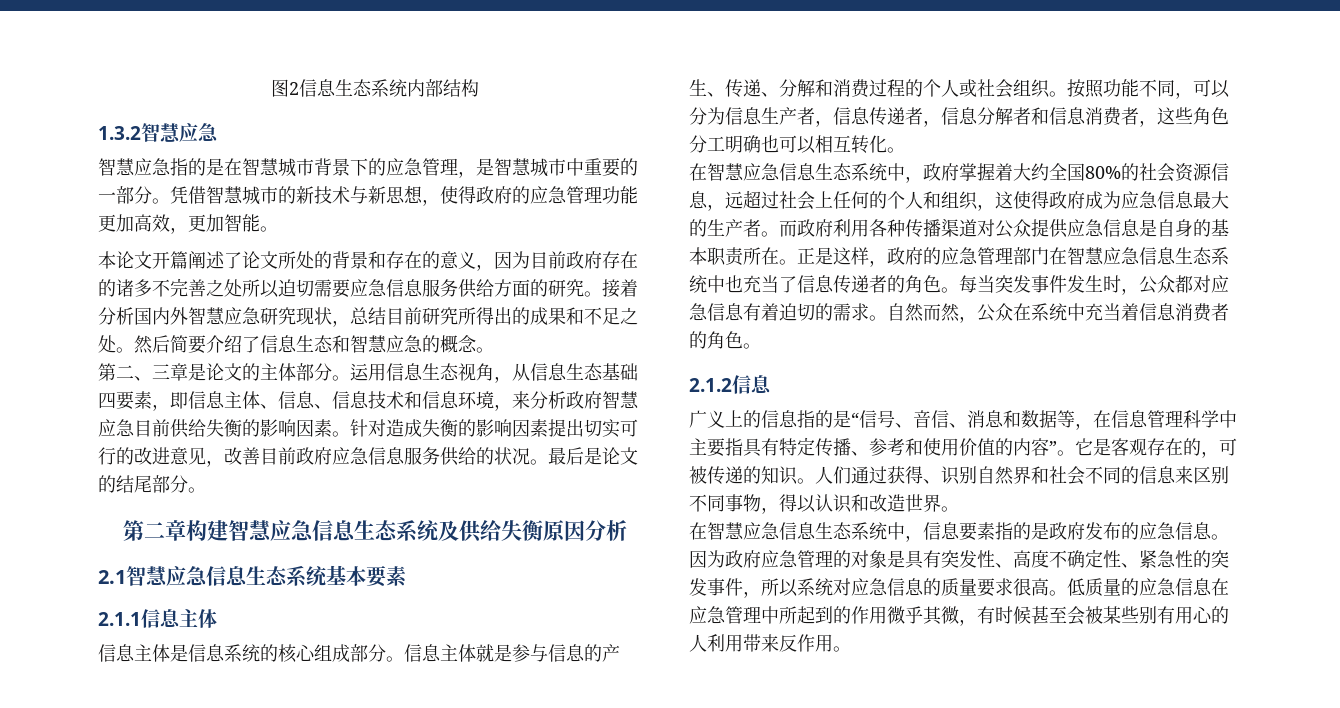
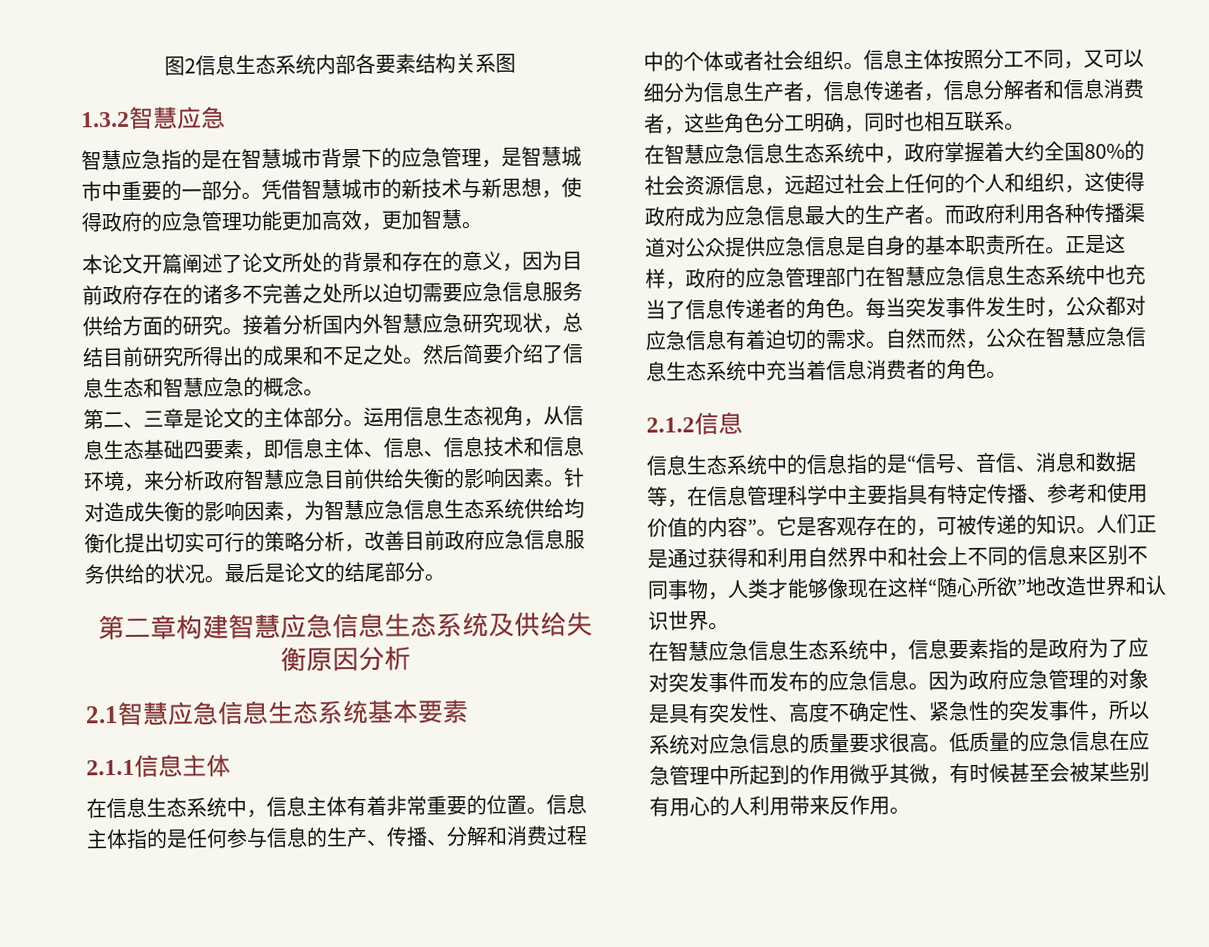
- 图2信息生态系统内部结构
+ 图2信息生态系统内部各要素结构关系图
- 凭借智慧城市的新技术与新思想，使得政府的应急管理功能更加高效，更加智能。
+ 凭借智慧城市的新技术与新思想，使得政府的应急管理功能更加高效，更加智慧。
- 针对造成失衡的影响因素提出切实可行的改进意见，改善目前政府应急信息服务供给的状况。
+ 针对造成失衡的影响因素，为智慧应急信息生态系统供给均衡化提出切实可行的策略分析，改善目前政府应急信息服务供给的状况。
- 信息主体是信息系统的核心组成部分。信息主体就是参与信息的产生、传递、分解和消费过程的个人或社会组织。按照功能不同，可以分为信息生产者，信息传递者，信息分解者和信息消费者，这些角色分工明确也可以相互转化。
+ 在信息生态系统中，信息主体有着非常重要的位置。信息主体指的是任何参与信息的生产、传播、分解和消费过程中的个体或者社会组织。信息主体按照分工不同，又可以细分为信息生产者，信息传递者，信息分解者和信息消费者，这些角色分工明确，同时也相互联系。
- 自然而然，公众在系统中充当着信息消费者的角色。
+ 自然而然，公众在智慧应急信息生态系统中充当着信息消费者的角色。
- 广义上的信息指的是“信号、音信、消息和数据等，在信息管理科学中主要指具有特定传播、参考和使用价值的内容”。
+ 信息生态系统中的信息指的是“信号、音信、消息和数据等，在信息管理科学中主要指具有特定传播、参考和使用价值的内容”。
- 人们通过获得、识别自然界和社会不同的信息来区别不同事物，得以认识和改造世界。
+ 人们正是通过获得和利用自然界中和社会上不同的信息来区别不同事物，人类才能够像现在这样“随心所欲”地改造世界和认识世界。
- 在智慧应急信息生态系统中，信息要素指的是政府发布的应急信息。
+ 在智慧应急信息生态系统中，信息要素指的是政府为了应对突发事件而发布的应急信息。

